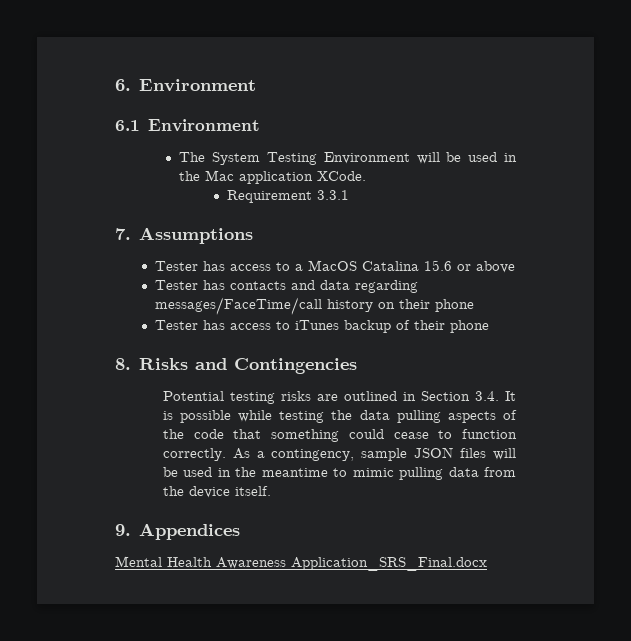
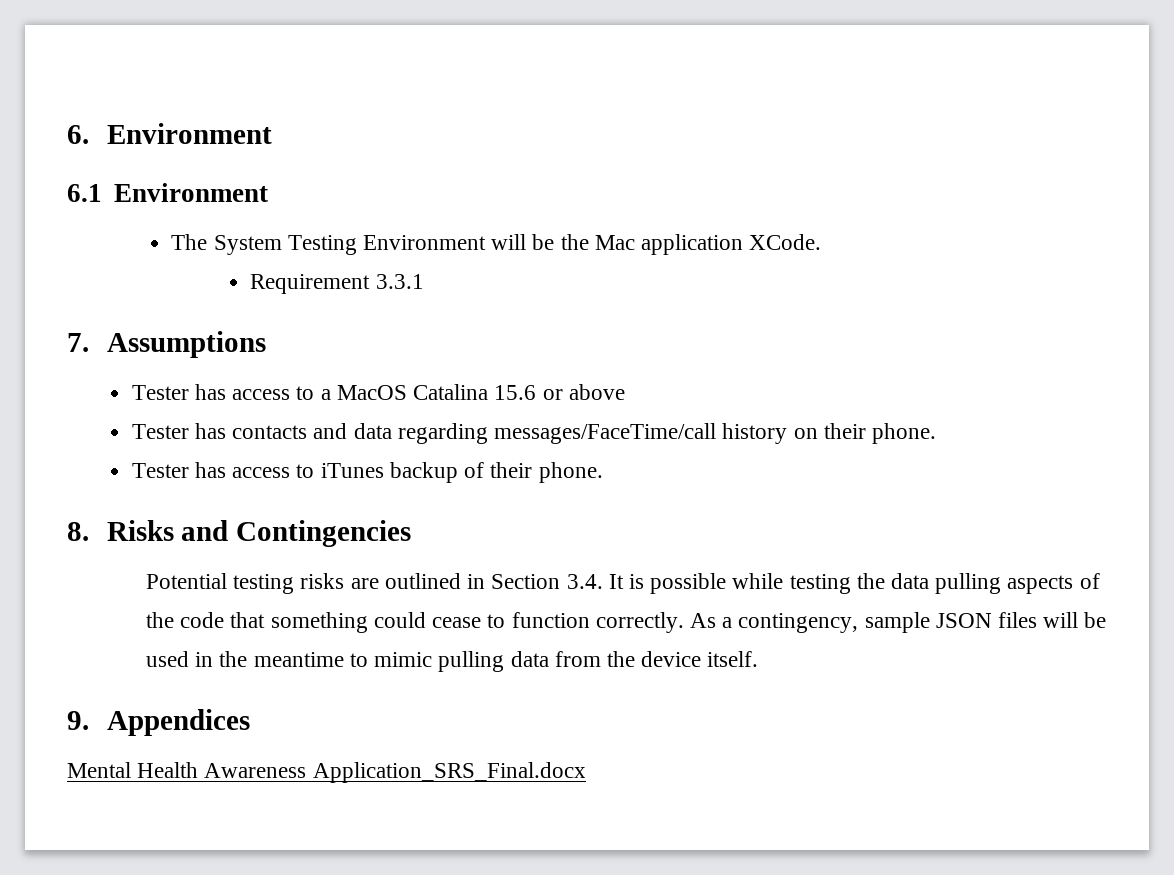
- The System Testing Environment will be used in the Mac application XCode.
+ The System Testing Environment will be the Mac application XCode.
- Tester has contacts and data regarding messages/FaceTime/call history on their phone
+ Tester has contacts and data regarding messages/FaceTime/call history on their phone.
- Tester has access to iTunes backup of their phone
+ Tester has access to iTunes backup of their phone.

